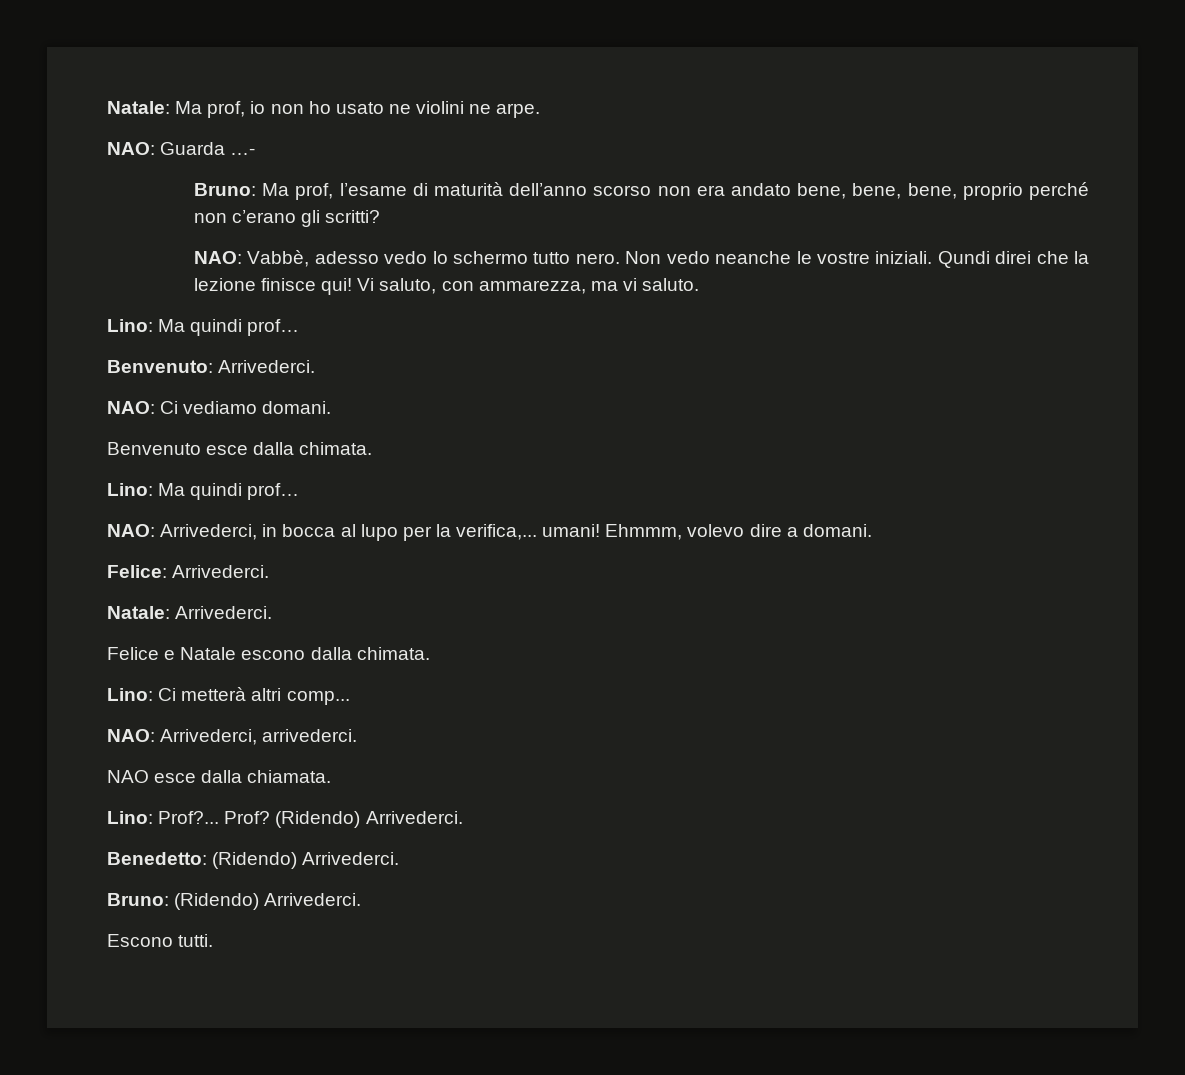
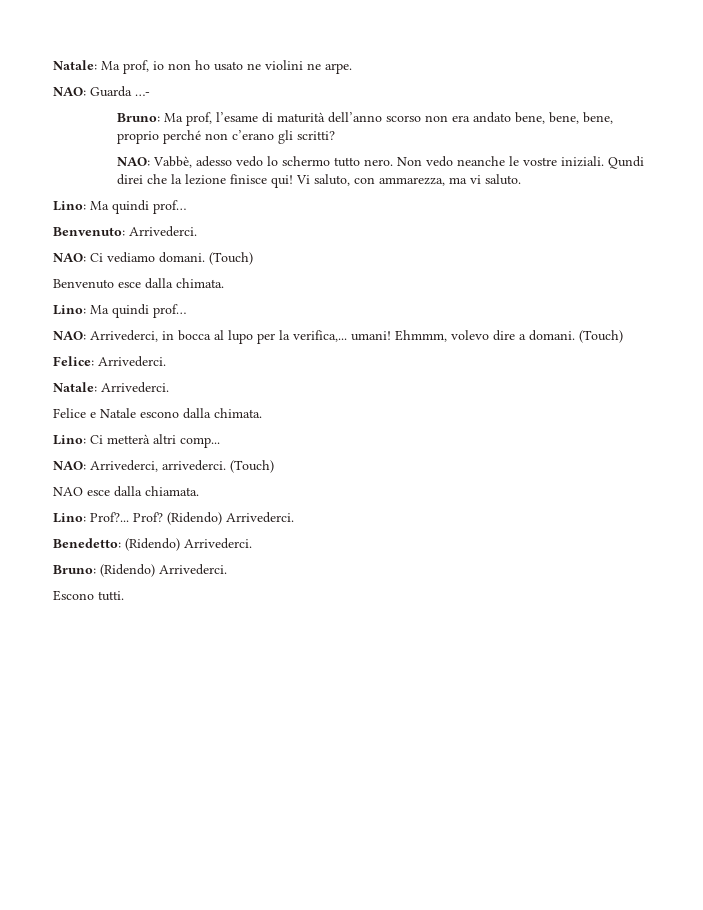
- NAO: Ci vediamo domani.
+ NAO: Ci vediamo domani. (Touch)
- Ehmmm, volevo dire a domani.
+ Ehmmm, volevo dire a domani. (Touch)
- NAO: Arrivederci, arrivederci.
+ NAO: Arrivederci, arrivederci. (Touch)

